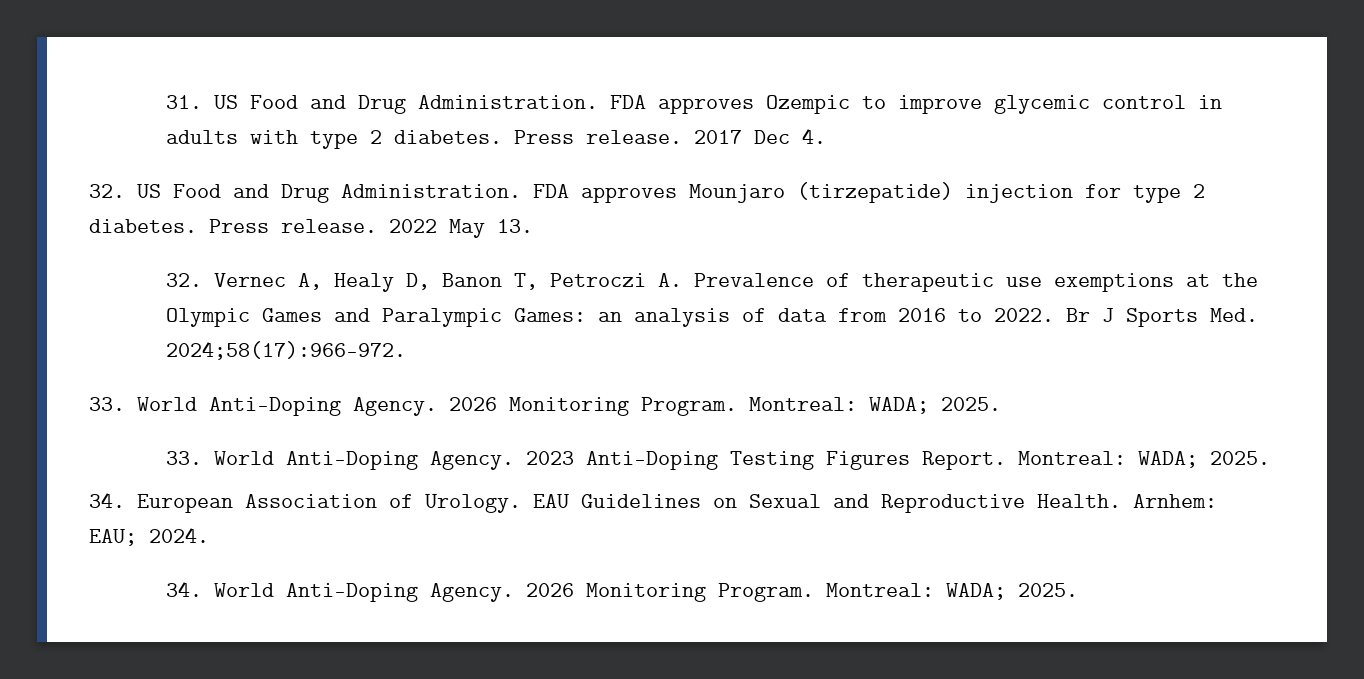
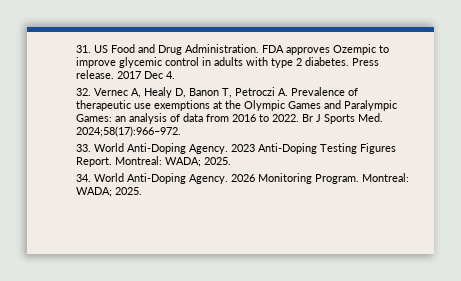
- 32. US Food and Drug Administration. FDA approves Mounjaro (tirzepatide) injection for type 2 diabetes. Press release. 2022 May 13.
- 33. World Anti-Doping Agency. 2026 Monitoring Program. Montreal: WADA; 2025.
- 34. European Association of Urology. EAU Guidelines on Sexual and Reproductive Health. Arnhem: EAU; 2024.

